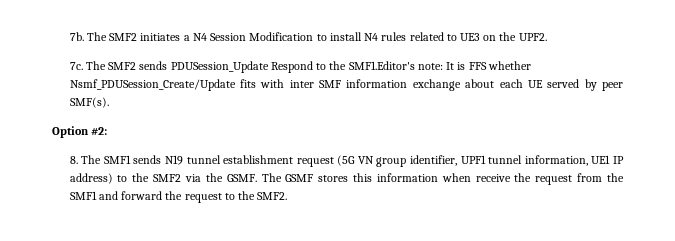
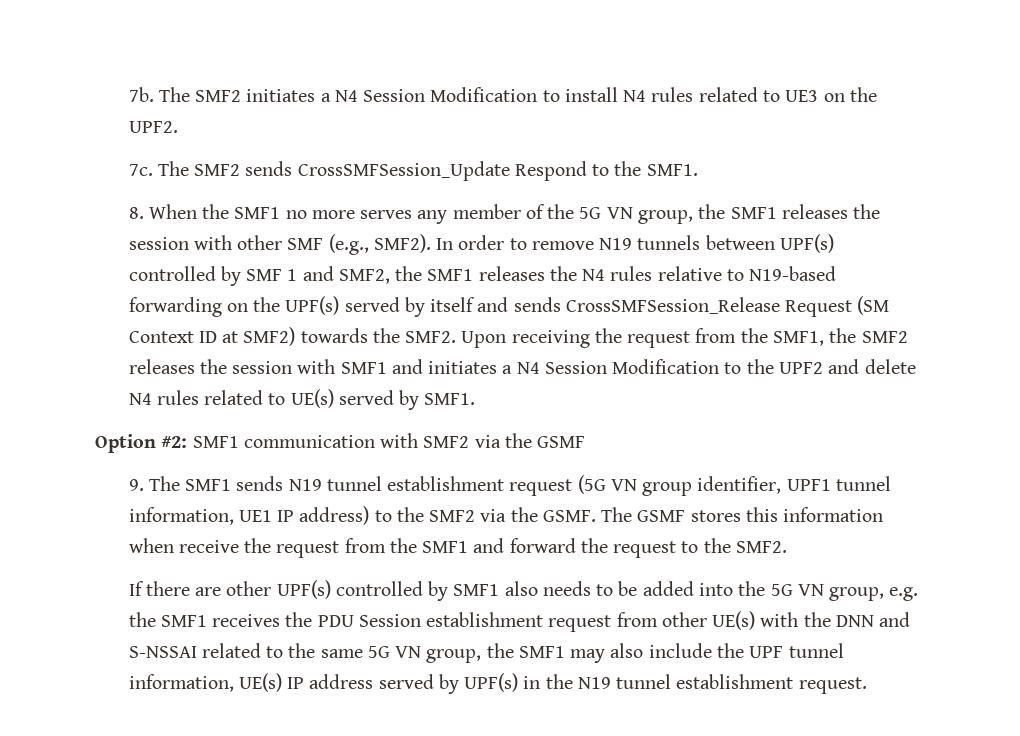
- The SMF2 sends PDUSession_Update Respond to the SMF1.Editor's note: It is FFS whether Nsmf_PDUSession_Create/Update fits with inter SMF information exchange about each UE served by peer SMF(s).
- Option #2:
- 8. The SMF1 sends N19 tunnel establishment request (5G VN group identifier, UPF1 tunnel information, UE1 IP address) to the SMF2 via the GSMF.
+ The SMF2 sends CrossSMFSession_Update Respond to the SMF1.
+ 8. When the SMF1 no more serves any member of the 5G VN group, the SMF1 releases the session with other SMF (e.g., SMF2). In order to remove N19 tunnels between UPF(s) controlled by SMF 1 and SMF2, the SMF1 releases the N4 rules relative to N19-based forwarding on the UPF(s) served by itself and sends CrossSMFSession_Release Request (SM Context ID at SMF2) towards the SMF2. Upon receiving the request from the SMF1, the SMF2 releases the session with SMF1 and initiates a N4 Session Modification to the UPF2 and delete N4 rules related to UE(s) served by SMF1.
+ Option #2: SMF1 communication with SMF2 via the GSMF
+ 9. The SMF1 sends N19 tunnel establishment request (5G VN group identifier, UPF1 tunnel information, UE1 IP address) to the SMF2 via the GSMF.
+ If there are other UPF(s) controlled by SMF1 also needs to be added into the 5G VN group, e.g. the SMF1 receives the PDU Session establishment request from other UE(s) with the DNN and S-NSSAI related to the same 5G VN group, the SMF1 may also include the UPF tunnel information, UE(s) IP address served by UPF(s) in the N19 tunnel establishment request.

